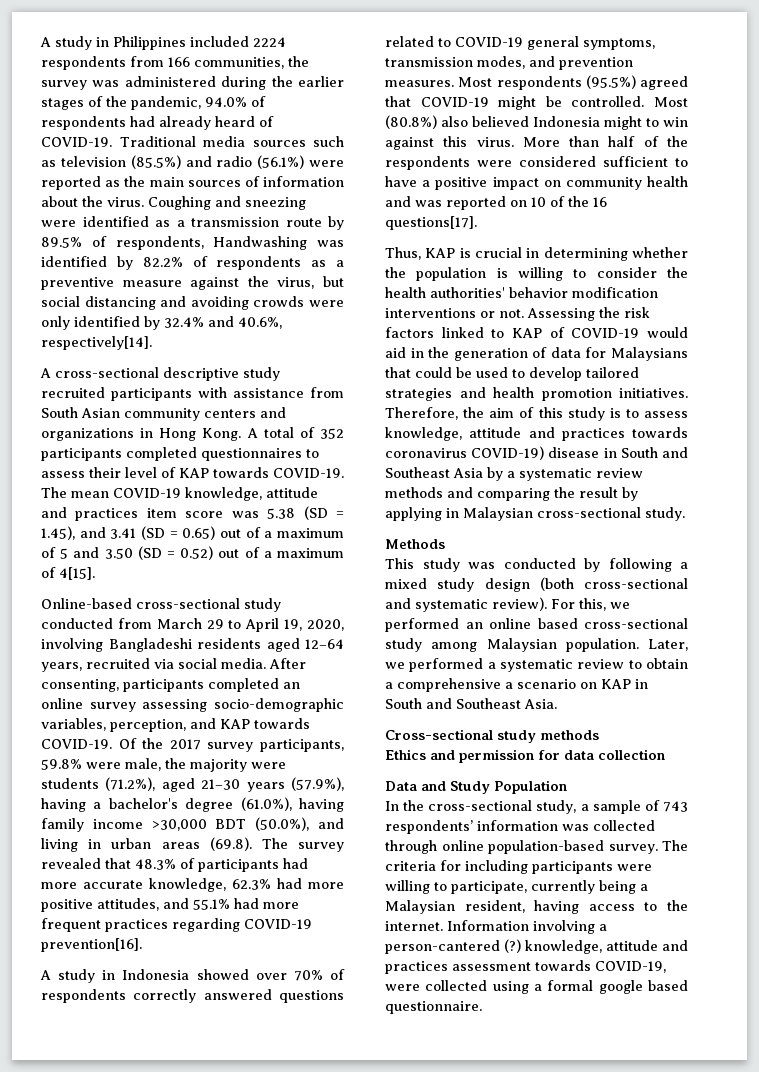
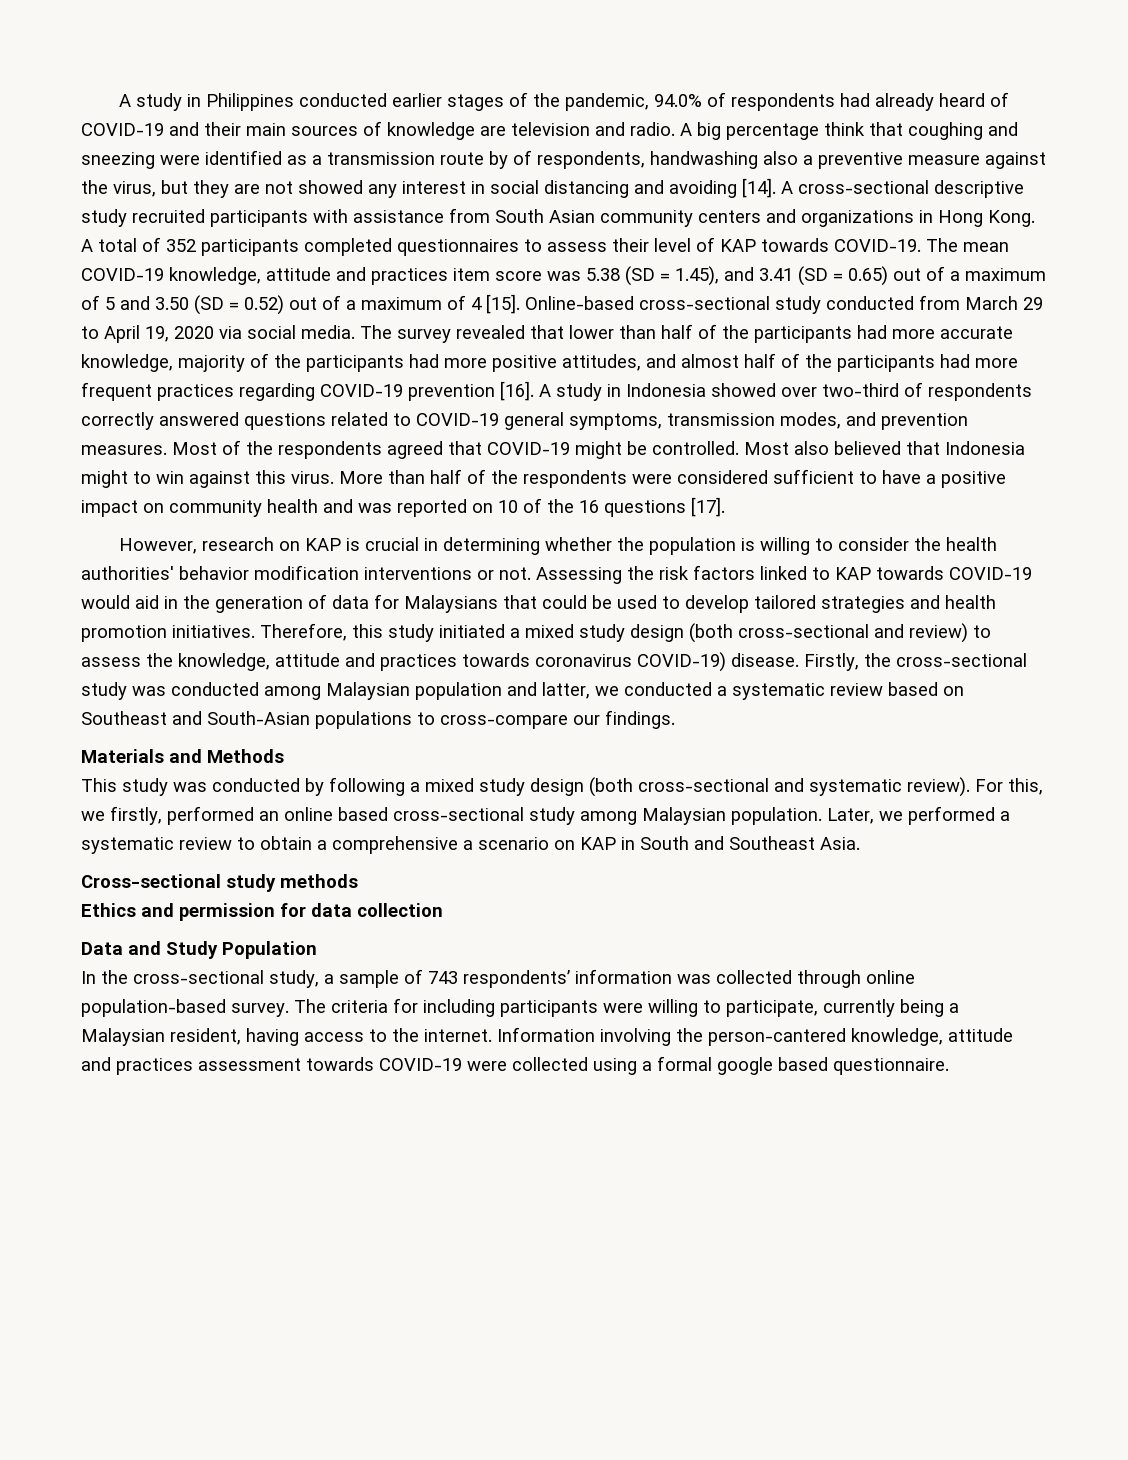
- A study in Philippines included 2224 respondents from 166 communities, the survey was administered during the earlier stages of the pandemic, 94.0% of respondents had already heard of COVID-19. Traditional media sources such as television (85.5%) and radio (56.1%) were reported as the main sources of information about the virus. Coughing and sneezing were identified as a transmission route by 89.5% of respondents, Handwashing was identified by 82.2% of respondents as a preventive measure against the virus, but social distancing and avoiding crowds were only identified by 32.4% and 40.6%, respectively[14].
- A cross-sectional descriptive study recruited participants with assistance from South Asian community centers and organizations in Hong Kong.
+ A study in Philippines conducted earlier stages of the pandemic, 94.0% of respondents had already heard of COVID-19 and their main sources of knowledge are television and radio. A big percentage think that coughing and sneezing were identified as a transmission route by of respondents, handwashing also a preventive measure against the virus, but they are not showed any interest in social distancing and avoiding [14]. A cross-sectional descriptive study recruited participants with assistance from South Asian community centers and organizations in Hong Kong.
- The mean COVID-19 knowledge, attitude and practices item score was 5.38 (SD = 1.45), and 3.41 (SD = 0.65) out of a maximum of 5 and 3.50 (SD = 0.52) out of a maximum of 4[15].
- Online-based cross-sectional study conducted from March 29 to April 19, 2020, involving Bangladeshi residents aged 12–64 years, recruited via social media. After consenting, participants completed an online survey assessing socio-demographic variables, perception, and KAP towards COVID-19. Of the 2017 survey participants, 59.8% were male, the majority were students (71.2%), aged 21–30 years (57.9%), having a bachelor's degree (61.0%), having family income >30,000 BDT (50.0%), and living in urban areas (69.8). The survey revealed that 48.3% of participants had more accurate knowledge, 62.3% had more positive attitudes, and 55.1% had more frequent practices regarding COVID-19 prevention[16].
- A study in Indonesia showed over 70% of respondents correctly answered questions related to COVID-19 general symptoms, transmission modes, and prevention measures.
+ The mean COVID-19 knowledge, attitude and practices item score was 5.38 (SD = 1.45), and 3.41 (SD = 0.65) out of a maximum of 5 and 3.50 (SD = 0.52) out of a maximum of 4 [15]. Online-based cross-sectional study conducted from March 29 to April 19, 2020 via social media. The survey revealed that lower than half of the participants had more accurate knowledge, majority of the participants had more positive attitudes, and almost half of the participants had more frequent practices regarding COVID-19 prevention [16]. A study in Indonesia showed over two-third of respondents correctly answered questions related to COVID-19 general symptoms, transmission modes, and prevention measures.
- Most respondents (95.5%) agreed that COVID-19 might be controlled.
+ Most of the respondents agreed that COVID-19 might be controlled.
- Most (80.8%) also believed Indonesia might to win against this virus.
+ Most also believed that Indonesia might to win against this virus.
- More than half of the respondents were considered sufficient to have a positive impact on community health and was reported on 10 of the 16 questions[17].
- Thus, KAP is crucial in determining whether the population is willing to consider the health authorities' behavior modification interventions or not.
+ More than half of the respondents were considered sufficient to have a positive impact on community health and was reported on 10 of the 16 questions [17].
+ However, research on KAP is crucial in determining whether the population is willing to consider the health authorities' behavior modification interventions or not.
- Assessing the risk factors linked to KAP of COVID-19 would aid in the generation of data for Malaysians that could be used to develop tailored strategies and health promotion initiatives.
+ Assessing the risk factors linked to KAP towards COVID-19 would aid in the generation of data for Malaysians that could be used to develop tailored strategies and health promotion initiatives.
- Therefore, the aim of this study is to assess knowledge, attitude and practices towards coronavirus COVID-19) disease in South and Southeast Asia by a systematic review methods and comparing the result by applying in Malaysian cross-sectional study.
- Methods
+ Therefore, this study initiated a mixed study design (both cross-sectional and review) to assess the knowledge, attitude and practices towards coronavirus COVID-19) disease. Firstly, the cross-sectional study was conducted among Malaysian population and latter, we conducted a systematic review based on Southeast and South-Asian populations to cross-compare our findings.
+ Materials and Methods
- For this, we performed an online based cross-sectional study among Malaysian population.
+ For this, we firstly, performed an online based cross-sectional study among Malaysian population.
- Information involving a person-cantered (?) knowledge, attitude and practices assessment towards COVID-19, were collected using a formal google based questionnaire.
+ Information involving the person-cantered knowledge, attitude and practices assessment towards COVID-19 were collected using a formal google based questionnaire.

